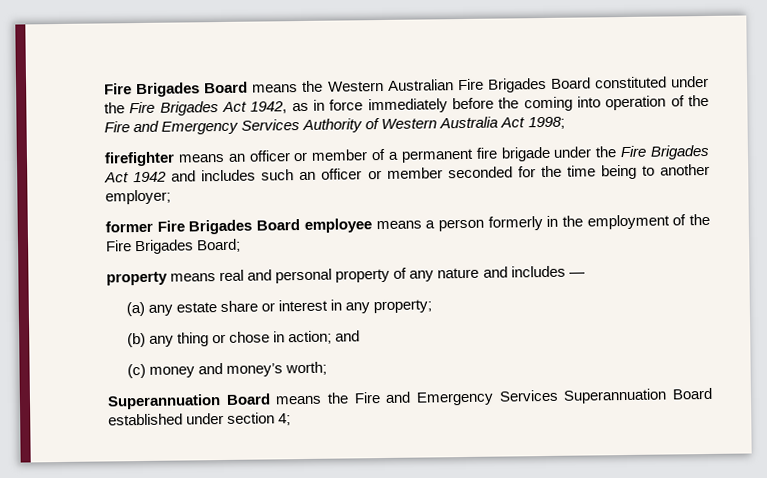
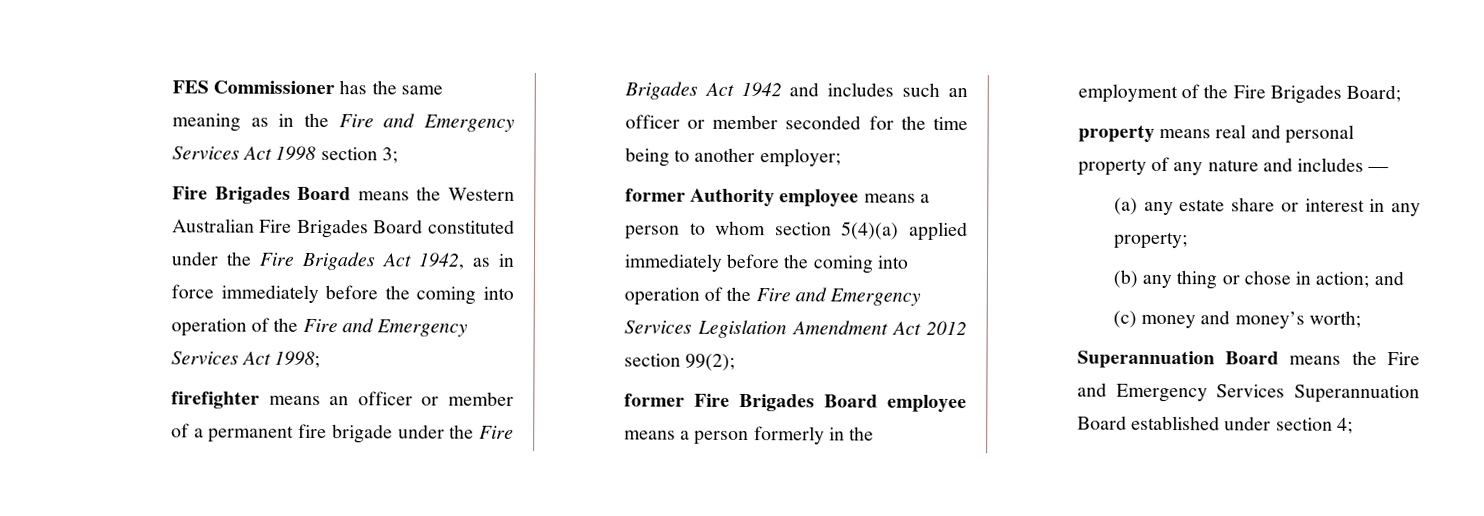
+ FES Commissioner has the same meaning as in the Fire and Emergency Services Act 1998 section 3;
- Fire Brigades Board means the Western Australian Fire Brigades Board constituted under the Fire Brigades Act 1942, as in force immediately before the coming into operation of the Fire and Emergency Services Authority of Western Australia Act 1998;
+ Fire Brigades Board means the Western Australian Fire Brigades Board constituted under the Fire Brigades Act 1942, as in force immediately before the coming into operation of the Fire and Emergency Services Act 1998;
+ former Authority employee means a person to whom section 5(4)(a) applied immediately before the coming into operation of the Fire and Emergency Services Legislation Amendment Act 2012 section 99(2);

